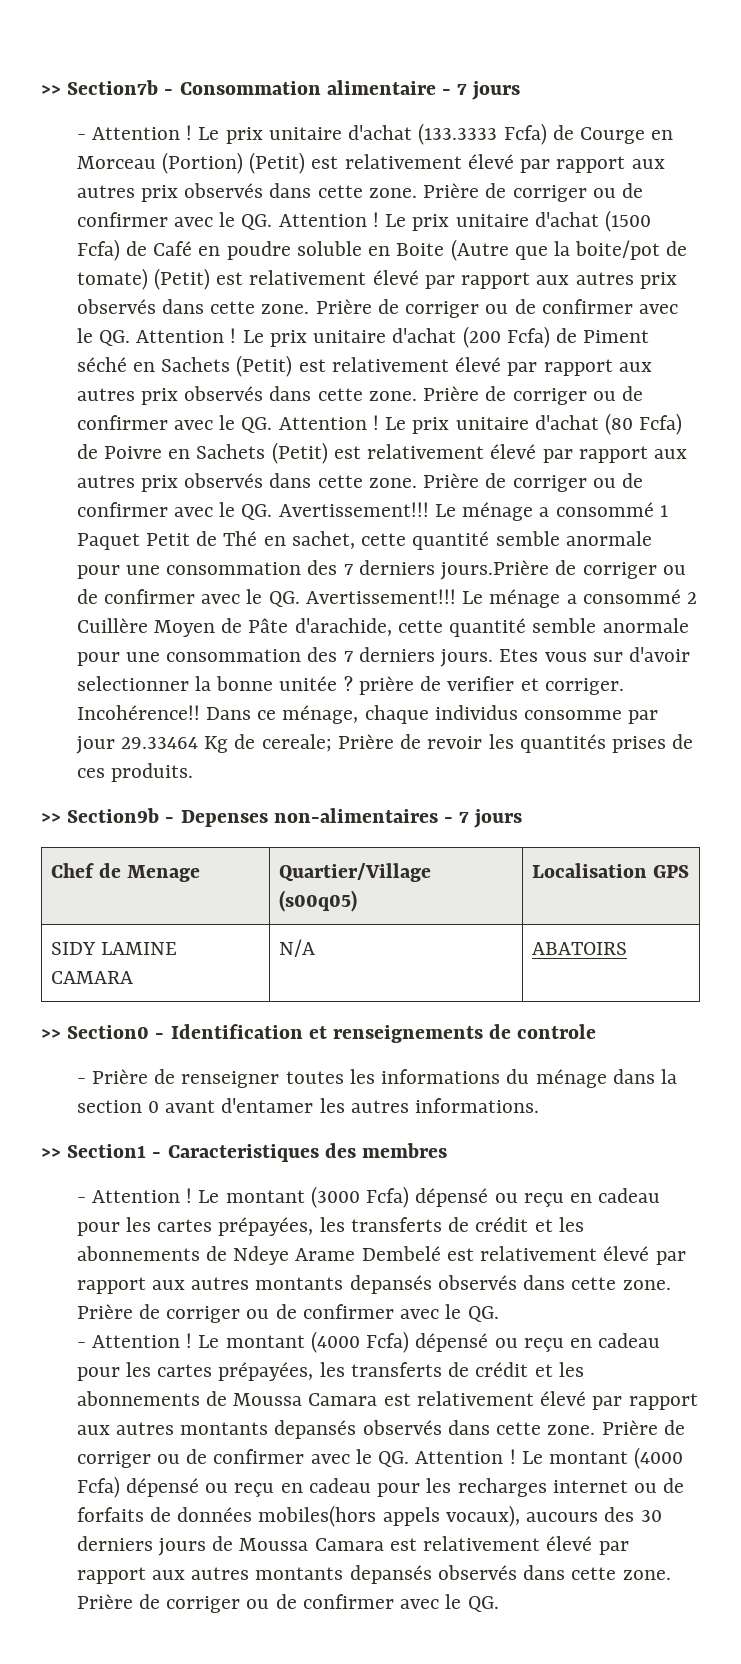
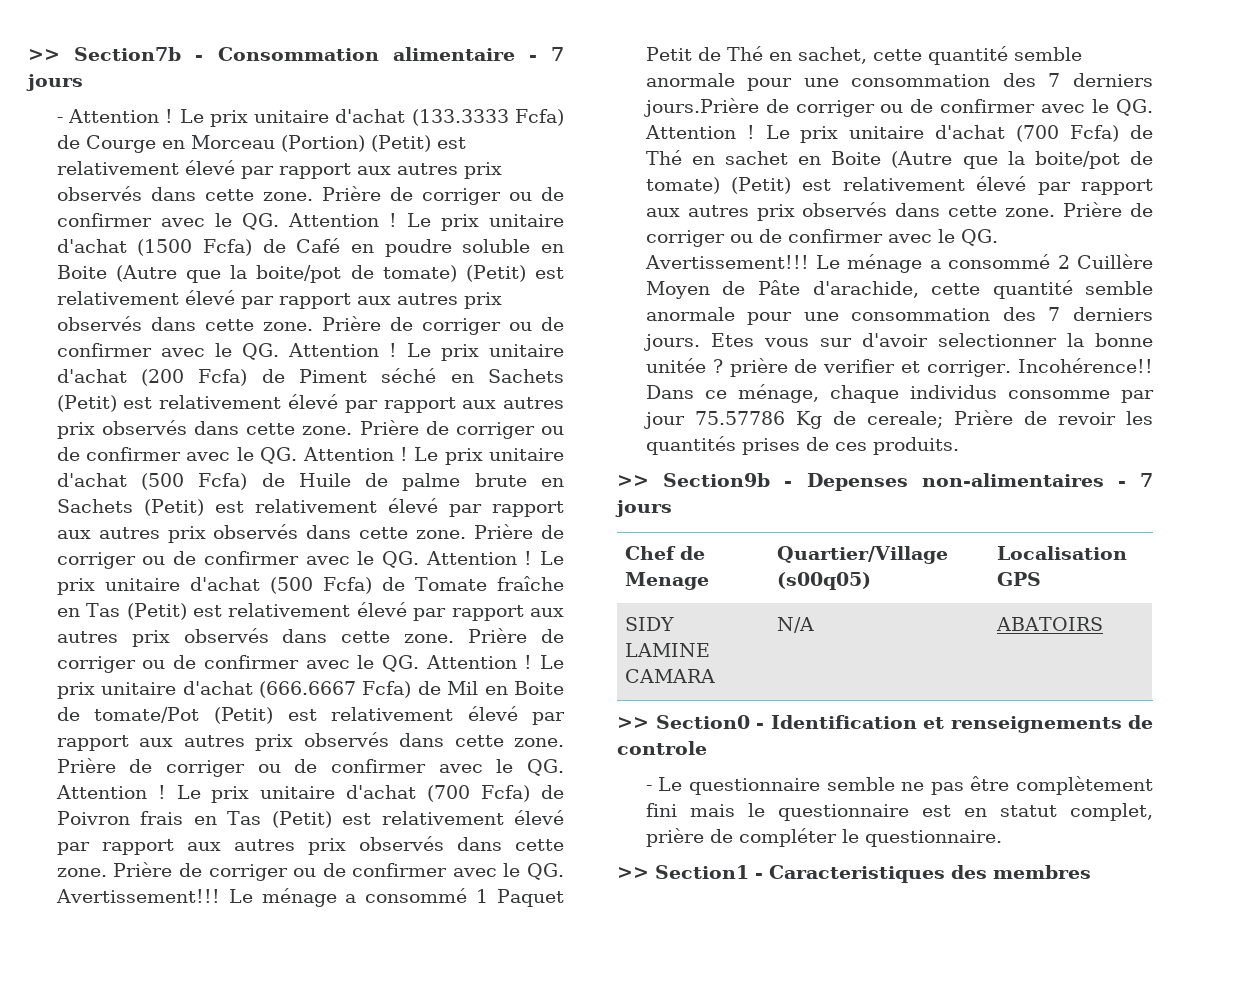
- Le prix unitaire d'achat (80 Fcfa) de Poivre en Sachets (Petit) est relativement élevé par rapport aux autres prix observés dans cette zone.
+ Le prix unitaire d'achat (500 Fcfa) de Huile de palme brute en Sachets (Petit) est relativement élevé par rapport aux autres prix observés dans cette zone.
- Prière de corriger ou de confirmer avec le QG. Avertissement!!!
+ Prière de corriger ou de confirmer avec le QG. Attention ! Le prix unitaire d'achat (500 Fcfa) de Tomate fraîche en Tas (Petit) est relativement élevé par rapport aux autres prix observés dans cette zone. Prière de corriger ou de confirmer avec le QG. Attention ! Le prix unitaire d'achat (666.6667 Fcfa) de Mil en Boite de tomate/Pot (Petit) est relativement élevé par rapport aux autres prix observés dans cette zone. Prière de corriger ou de confirmer avec le QG. Attention ! Le prix unitaire d'achat (700 Fcfa) de Poivron frais en Tas (Petit) est relativement élevé par rapport aux autres prix observés dans cette zone. Prière de corriger ou de confirmer avec le QG. Avertissement!!!
- Le ménage a consommé 1 Paquet Petit de Thé en sachet, cette quantité semble anormale pour une consommation des 7 derniers jours.Prière de corriger ou de confirmer avec le QG. Avertissement!!!
+ Le ménage a consommé 1 Paquet Petit de Thé en sachet, cette quantité semble anormale pour une consommation des 7 derniers jours.Prière de corriger ou de confirmer avec le QG. Attention ! Le prix unitaire d'achat (700 Fcfa) de Thé en sachet en Boite (Autre que la boite/pot de tomate) (Petit) est relativement élevé par rapport aux autres prix observés dans cette zone. Prière de corriger ou de confirmer avec le QG. Avertissement!!!
- Dans ce ménage, chaque individus consomme par jour 29.33464 Kg de cereale; Prière de revoir les quantités prises de ces produits.
+ Dans ce ménage, chaque individus consomme par jour 75.57786 Kg de cereale; Prière de revoir les quantités prises de ces produits.
- - Prière de renseigner toutes les informations du ménage dans la section 0 avant d'entamer les autres informations.
+ - Le questionnaire semble ne pas être complètement fini mais le questionnaire est en statut complet, prière de compléter le questionnaire.
- - Attention ! Le montant (3000 Fcfa) dépensé ou reçu en cadeau pour les cartes prépayées, les transferts de crédit et les abonnements de Ndeye Arame Dembelé est relativement élevé par rapport aux autres montants depansés observés dans cette zone. Prière de corriger ou de confirmer avec le QG.
- - Attention ! Le montant (4000 Fcfa) dépensé ou reçu en cadeau pour les cartes prépayées, les transferts de crédit et les abonnements de Moussa Camara est relativement élevé par rapport aux autres montants depansés observés dans cette zone. Prière de corriger ou de confirmer avec le QG. Attention ! Le montant (4000 Fcfa) dépensé ou reçu en cadeau pour les recharges internet ou de forfaits de données mobiles(hors appels vocaux), aucours des 30 derniers jours de Moussa Camara est relativement élevé par rapport aux autres montants depansés observés dans cette zone. Prière de corriger ou de confirmer avec le QG.

